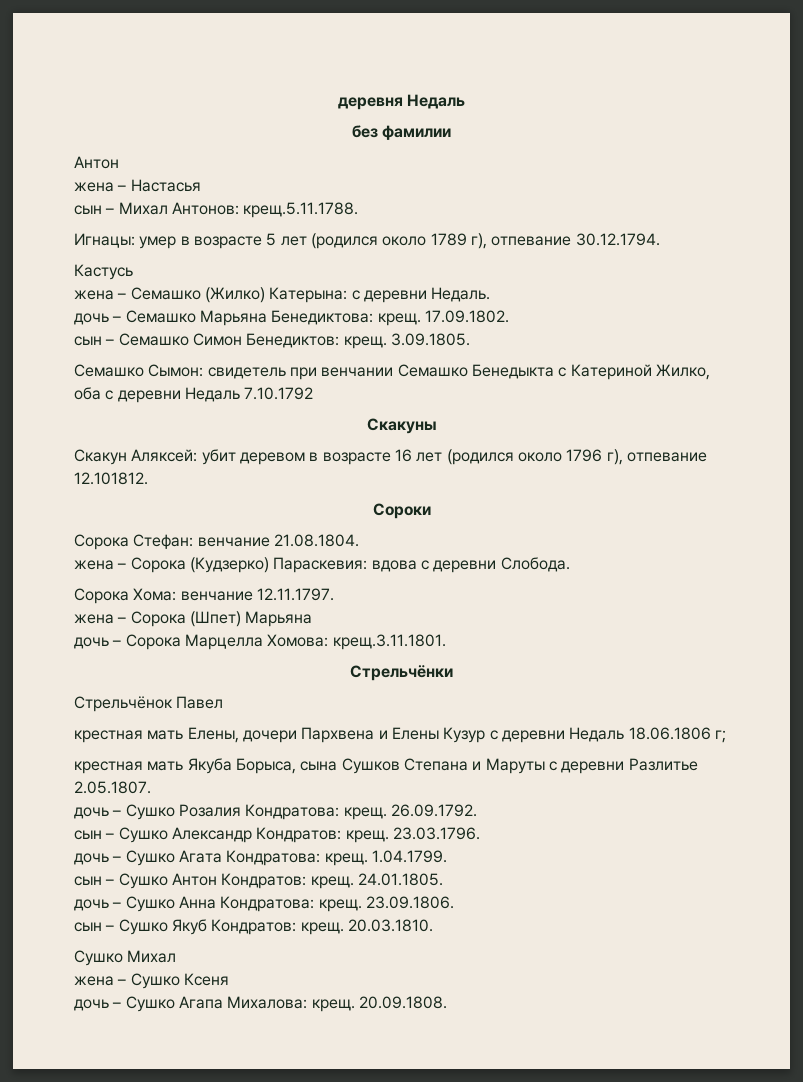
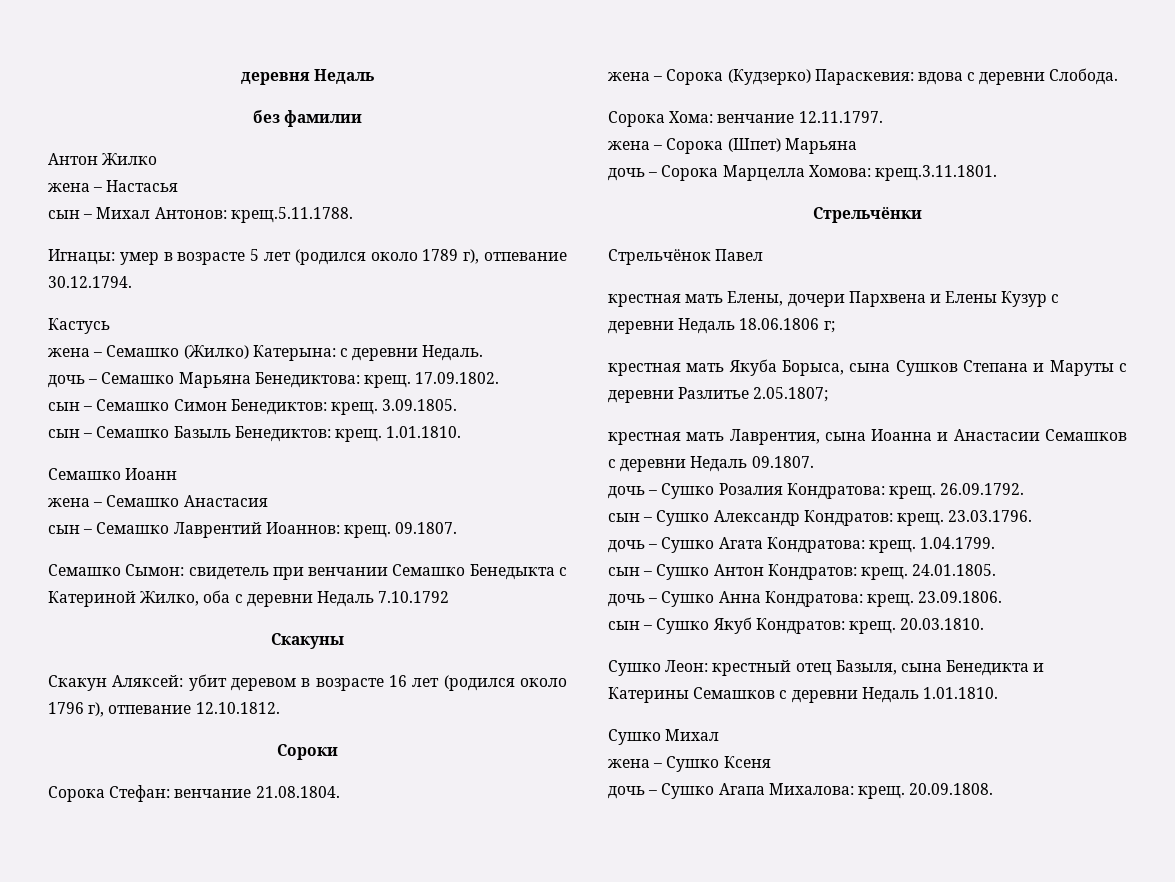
  без фамилии
- Антон
+ Антон Жилко
+ сын – Семашко Базыль Бенедиктов: крещ. 1.01.1810.
+ Семашко Иоанн
+ жена – Семашко Анастасия
+ сын – Семашко Лаврентий Иоаннов: крещ. 09.1807.
- Скакун Аляксей: убит деревом в возрасте 16 лет (родился около 1796 г), отпевание 12.101812.
+ Скакун Аляксей: убит деревом в возрасте 16 лет (родился около 1796 г), отпевание 12.10.1812.
- крестная мать Якуба Борыса, сына Сушков Степана и Маруты с деревни Разлитье 2.05.1807.
+ крестная мать Якуба Борыса, сына Сушков Степана и Маруты с деревни Разлитье 2.05.1807;
+ крестная мать Лаврентия, сына Иоанна и Анастасии Семашков с деревни Недаль 09.1807.
+ Сушко Леон: крестный отец Базыля, сына Бенедикта и Катерины Семашков с деревни Недаль 1.01.1810.

